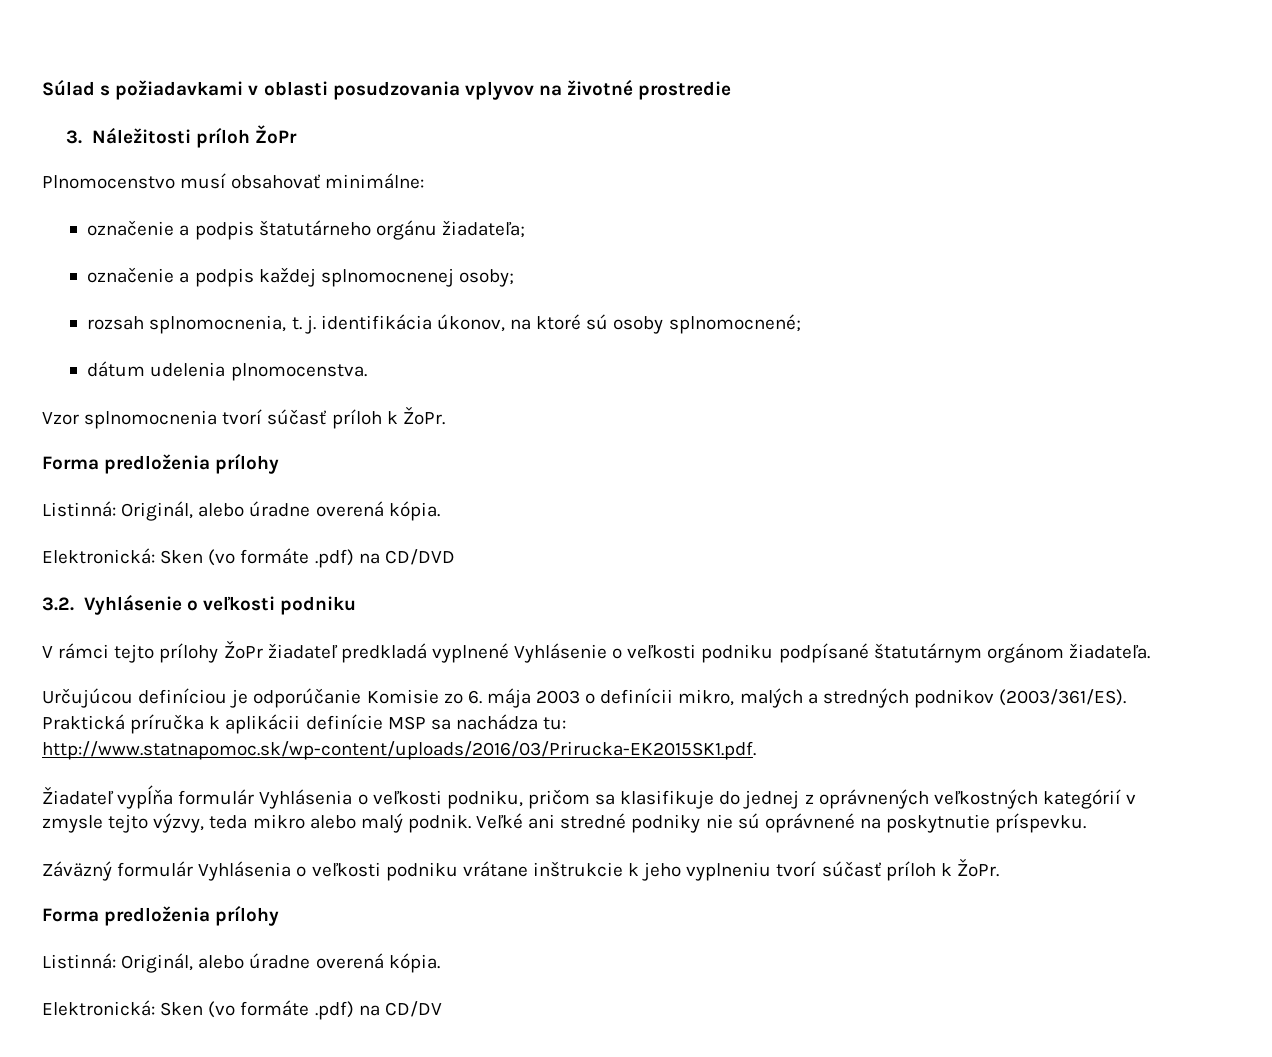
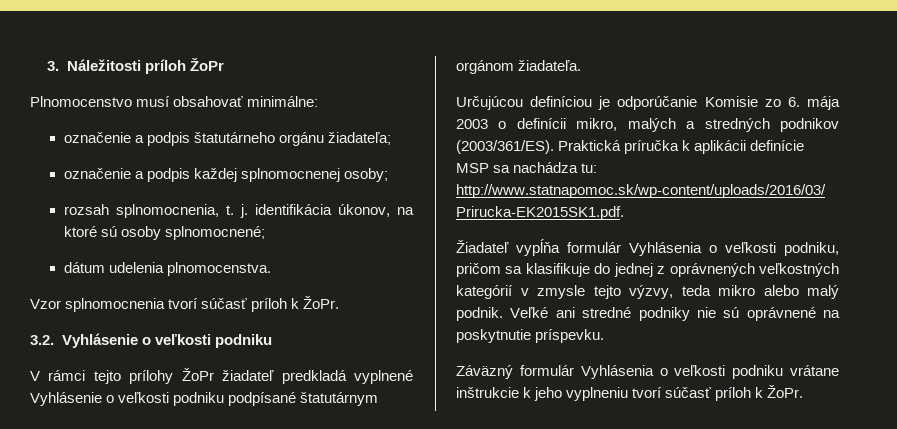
- Súlad s požiadavkami v oblasti posudzovania vplyvov na životné prostredie
  Vzor splnomocnenia tvorí súčasť príloh k ŽoPr.
- Forma predloženia prílohy
- Listinná: Originál, alebo úradne overená kópia.
- Elektronická: Sken (vo formáte .pdf) na CD/DVD
  Záväzný formulár Vyhlásenia o veľkosti podniku vrátane inštrukcie k jeho vyplneniu tvorí súčasť príloh k ŽoPr.
- Forma predloženia prílohy
- Listinná: Originál, alebo úradne overená kópia.
- Elektronická: Sken (vo formáte .pdf) na CD/DV

